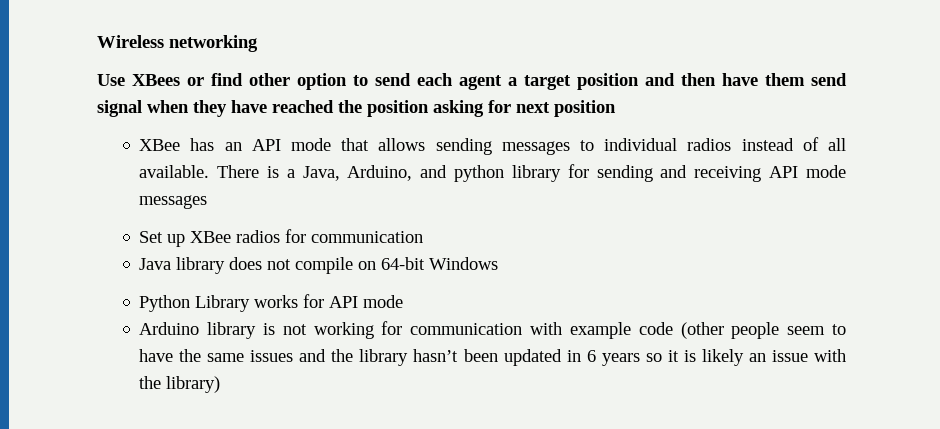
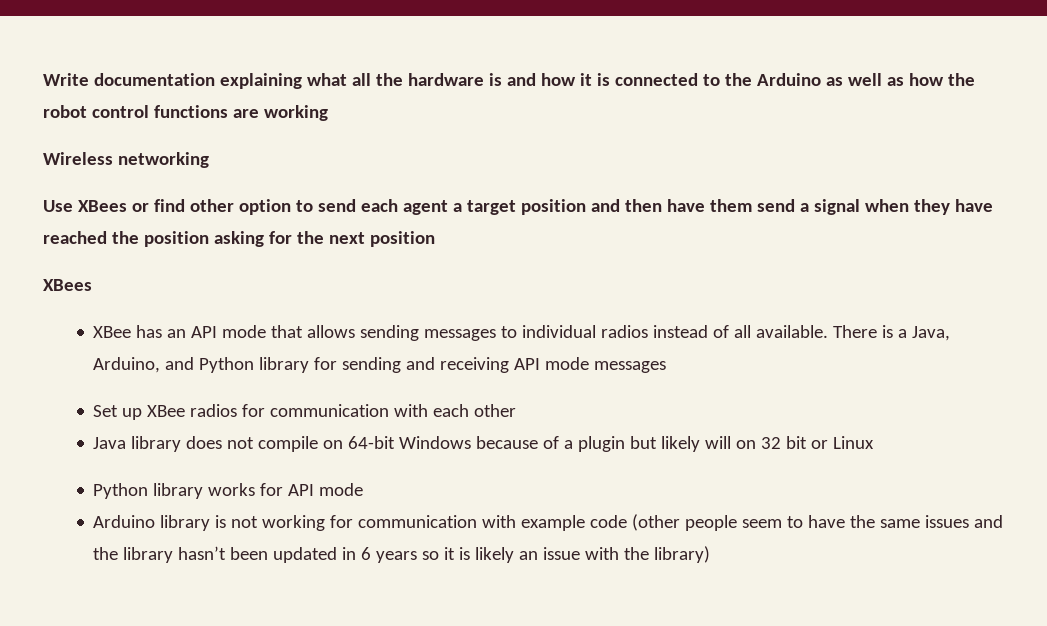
+ Write documentation explaining what all the hardware is and how it is connected to the Arduino as well as how the robot control functions are working
- Use XBees or find other option to send each agent a target position and then have them send signal when they have reached the position asking for next position
+ Use XBees or find other option to send each agent a target position and then have them send a signal when they have reached the position asking for the next position
+ XBees
- There is a Java, Arduino, and python library for sending and receiving API mode messages
+ There is a Java, Arduino, and Python library for sending and receiving API mode messages
- Set up XBee radios for communication
+ Set up XBee radios for communication with each other
- Java library does not compile on 64-bit Windows
- Python Library works for API mode
+ Java library does not compile on 64-bit Windows because of a plugin but likely will on 32 bit or Linux
+ Python library works for API mode

